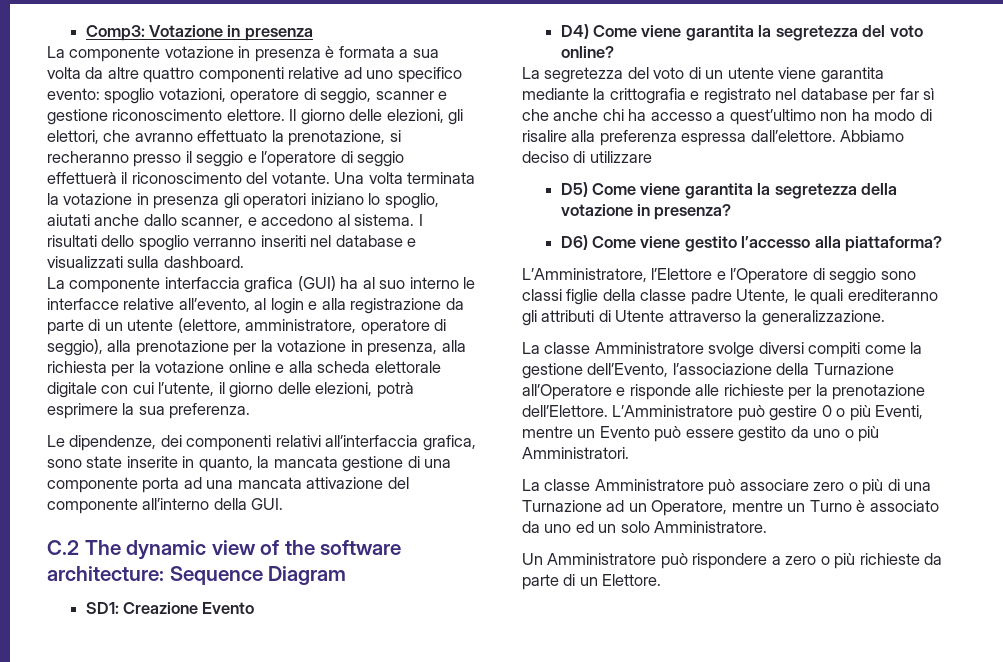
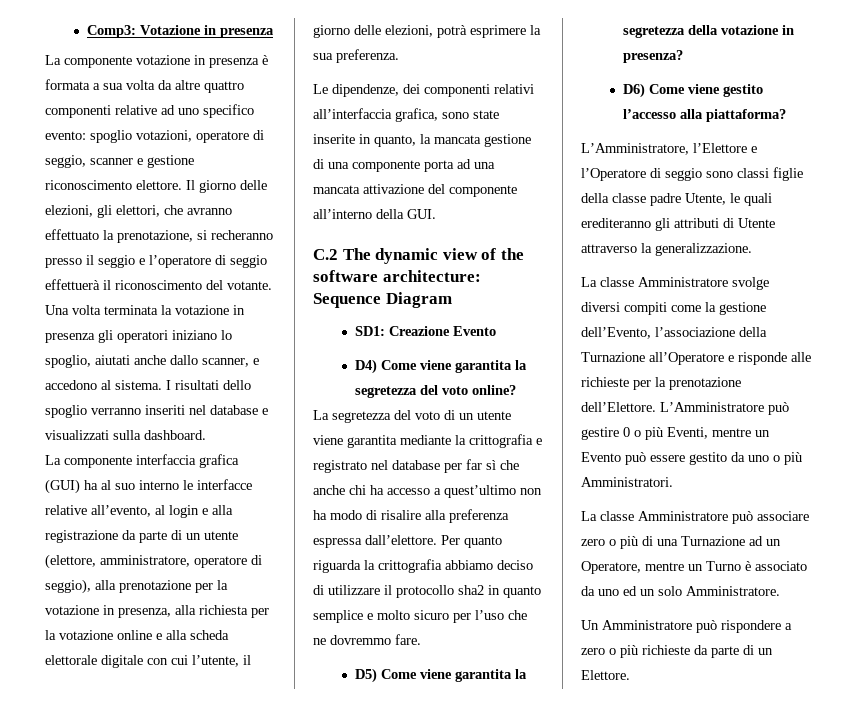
- Abbiamo deciso di utilizzare
+ Per quanto riguarda la crittografia abbiamo deciso di utilizzare il protocollo sha2 in quanto semplice e molto sicuro per l’uso che ne dovremmo fare.

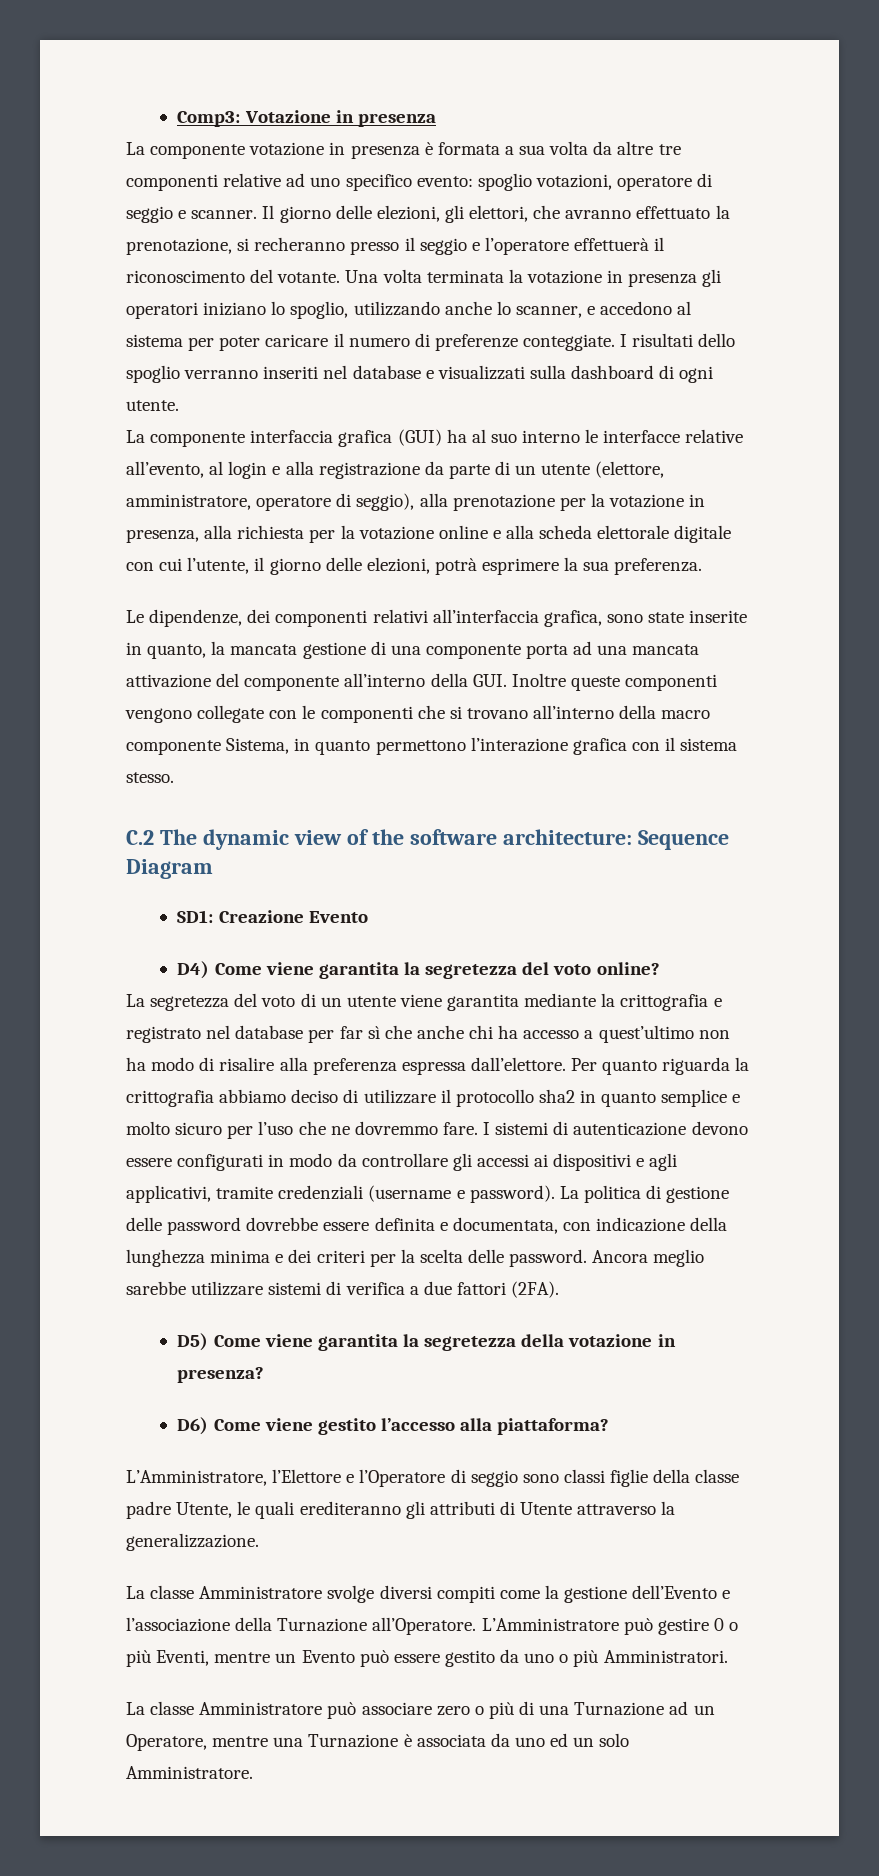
- La componente votazione in presenza è formata a sua volta da altre quattro componenti relative ad uno specifico evento: spoglio votazioni, operatore di seggio, scanner e gestione riconoscimento elettore.
+ La componente votazione in presenza è formata a sua volta da altre tre componenti relative ad uno specifico evento: spoglio votazioni, operatore di seggio e scanner.
- Il giorno delle elezioni, gli elettori, che avranno effettuato la prenotazione, si recheranno presso il seggio e l’operatore di seggio effettuerà il riconoscimento del votante.
+ Il giorno delle elezioni, gli elettori, che avranno effettuato la prenotazione, si recheranno presso il seggio e l’operatore effettuerà il riconoscimento del votante.
- Una volta terminata la votazione in presenza gli operatori iniziano lo spoglio, aiutati anche dallo scanner, e accedono al sistema.
+ Una volta terminata la votazione in presenza gli operatori iniziano lo spoglio, utilizzando anche lo scanner, e accedono al sistema per poter caricare il numero di preferenze conteggiate.
- I risultati dello spoglio verranno inseriti nel database e visualizzati sulla dashboard.
+ I risultati dello spoglio verranno inseriti nel database e visualizzati sulla dashboard di ogni utente.
- Le dipendenze, dei componenti relativi all’interfaccia grafica, sono state inserite in quanto, la mancata gestione di una componente porta ad una mancata attivazione del componente all’interno della GUI.
+ Le dipendenze, dei componenti relativi all’interfaccia grafica, sono state inserite in quanto, la mancata gestione di una componente porta ad una mancata attivazione del componente all’interno della GUI. Inoltre queste componenti vengono collegate con le componenti che si trovano all’interno della macro componente Sistema, in quanto permettono l’interazione grafica con il sistema stesso.
+ I sistemi di autenticazione devono essere configurati in modo da controllare gli accessi ai dispositivi e agli applicativi, tramite credenziali (username e password). La politica di gestione delle password dovrebbe essere definita e documentata, con indicazione della lunghezza minima e dei criteri per la scelta delle password. Ancora meglio sarebbe utilizzare sistemi di verifica a due fattori (2FA).
- La classe Amministratore svolge diversi compiti come la gestione dell’Evento, l’associazione della Turnazione all’Operatore e risponde alle richieste per la prenotazione dell’Elettore.
+ La classe Amministratore svolge diversi compiti come la gestione dell’Evento e l’associazione della Turnazione all’Operatore.
- La classe Amministratore può associare zero o più di una Turnazione ad un Operatore, mentre un Turno è associato da uno ed un solo Amministratore.
+ La classe Amministratore può associare zero o più di una Turnazione ad un Operatore, mentre una Turnazione è associata da uno ed un solo Amministratore.
- Un Amministratore può rispondere a zero o più richieste da parte di un Elettore.

